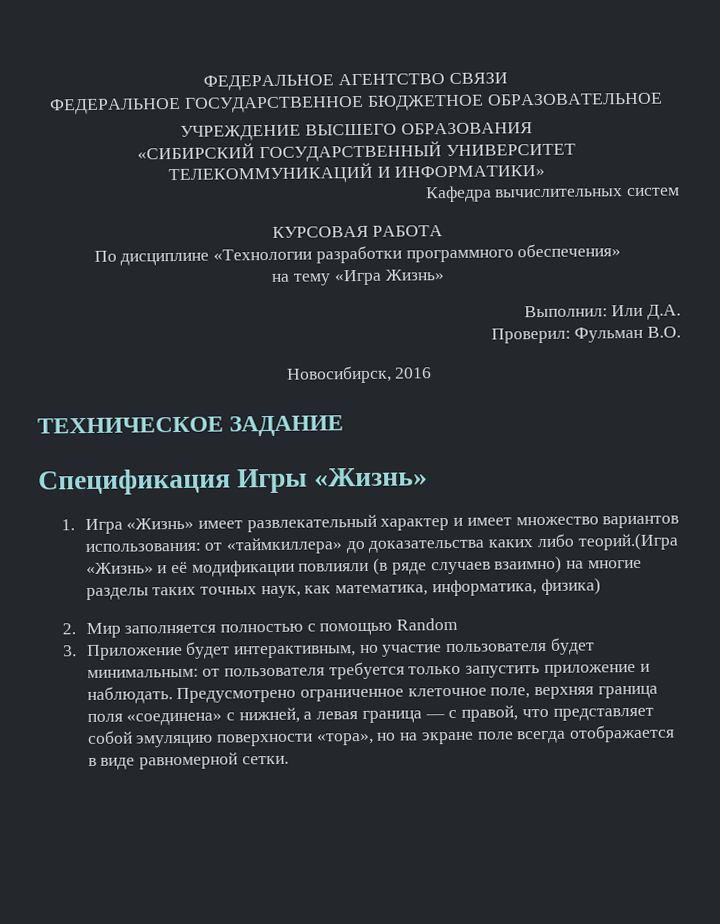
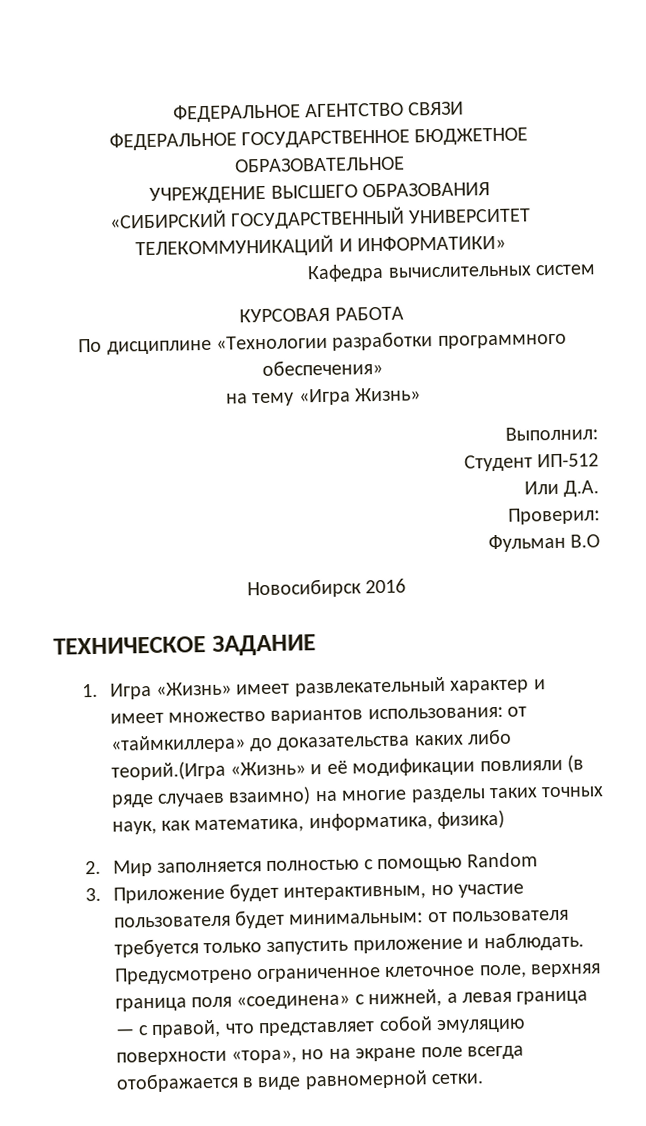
- Выполнил: Или Д.А.
+ Выполнил:
+ Студент ИП-512
+ Или Д.А.
- Проверил: Фульман В.О.
- Новосибирск, 2016
+ Проверил:
+ Фульман В.О
+ Новосибирск 2016
- Спецификация Игры «Жизнь»

